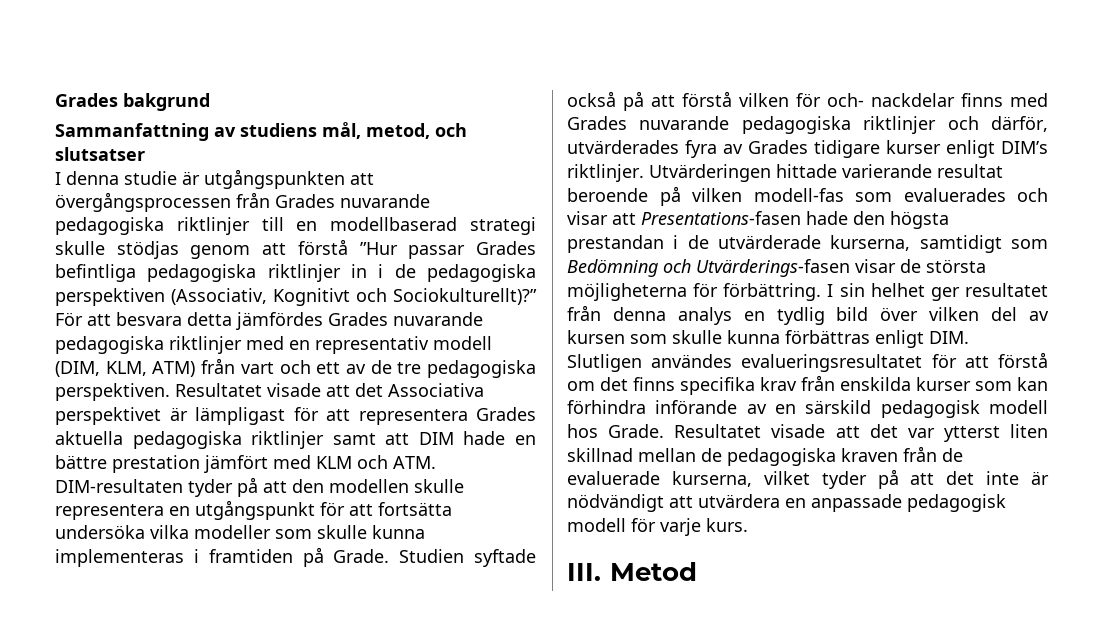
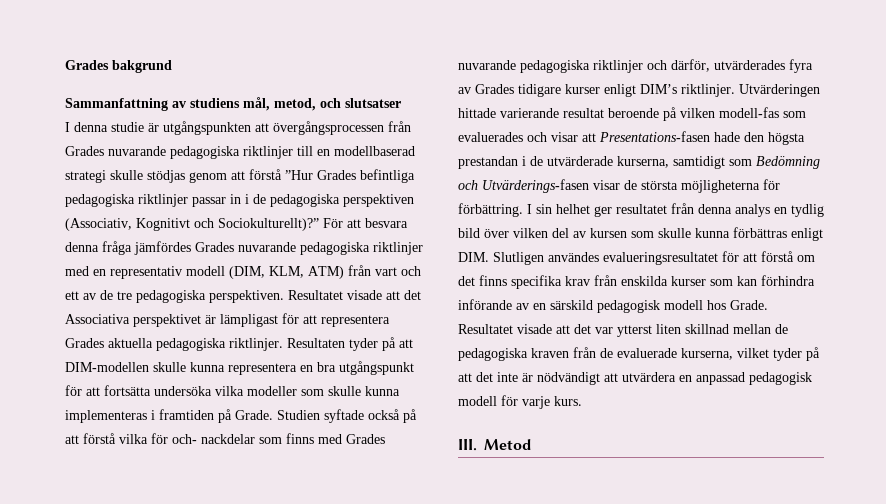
- I denna studie är utgångspunkten att övergångsprocessen från Grades nuvarande pedagogiska riktlinjer till en modellbaserad strategi skulle stödjas genom att förstå ”Hur passar Grades befintliga pedagogiska riktlinjer in i de pedagogiska perspektiven (Associativ, Kognitivt och Sociokulturellt)?”
+ I denna studie är utgångspunkten att övergångsprocessen från Grades nuvarande pedagogiska riktlinjer till en modellbaserad strategi skulle stödjas genom att förstå ”Hur Grades befintliga pedagogiska riktlinjer passar in i de pedagogiska perspektiven (Associativ, Kognitivt och Sociokulturellt)?”
- För att besvara detta jämfördes Grades nuvarande pedagogiska riktlinjer med en representativ modell (DIM, KLM, ATM) från vart och ett av de tre pedagogiska perspektiven.
+ För att besvara denna fråga jämfördes Grades nuvarande pedagogiska riktlinjer med en representativ modell (DIM, KLM, ATM) från vart och ett av de tre pedagogiska perspektiven.
- Resultatet visade att det Associativa perspektivet är lämpligast för att representera Grades aktuella pedagogiska riktlinjer samt att DIM hade en bättre prestation jämfört med KLM och ATM. DIM-resultaten tyder på att den modellen skulle representera en utgångspunkt för att fortsätta undersöka vilka modeller som skulle kunna implementeras i framtiden på Grade.
+ Resultatet visade att det Associativa perspektivet är lämpligast för att representera Grades aktuella pedagogiska riktlinjer. Resultaten tyder på att DIM-modellen skulle kunna representera en bra utgångspunkt för att fortsätta undersöka vilka modeller som skulle kunna implementeras i framtiden på Grade.
- Studien syftade också på att förstå vilken för och- nackdelar finns med Grades nuvarande pedagogiska riktlinjer och därför, utvärderades fyra av Grades tidigare kurser enligt DIM’s riktlinjer.
+ Studien syftade också på att förstå vilka för och- nackdelar som finns med Grades nuvarande pedagogiska riktlinjer och därför, utvärderades fyra av Grades tidigare kurser enligt DIM’s riktlinjer.
- Resultatet visade att det var ytterst liten skillnad mellan de pedagogiska kraven från de evaluerade kurserna, vilket tyder på att det inte är nödvändigt att utvärdera en anpassade pedagogisk modell för varje kurs.
+ Resultatet visade att det var ytterst liten skillnad mellan de pedagogiska kraven från de evaluerade kurserna, vilket tyder på att det inte är nödvändigt att utvärdera en anpassad pedagogisk modell för varje kurs.

